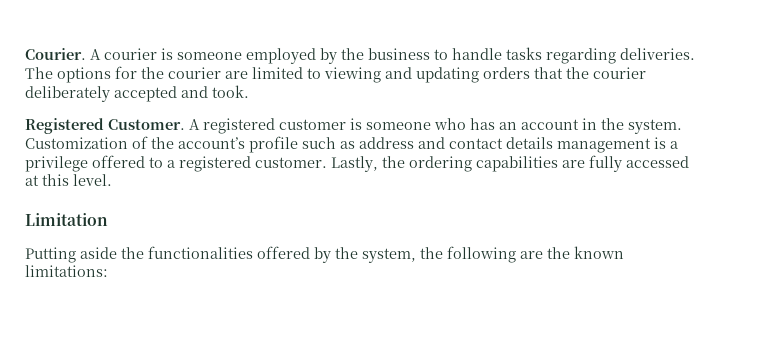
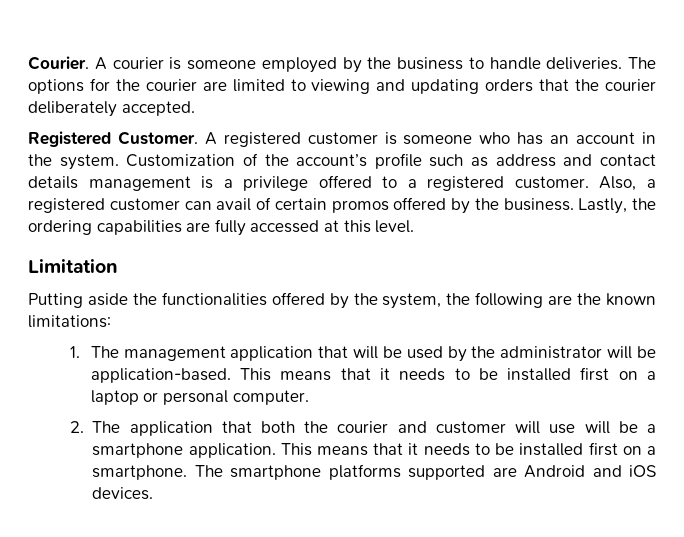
- A courier is someone employed by the business to handle tasks regarding deliveries.
+ A courier is someone employed by the business to handle deliveries.
- The options for the courier are limited to viewing and updating orders that the courier deliberately accepted and took.
+ The options for the courier are limited to viewing and updating orders that the courier deliberately accepted.
+ Also, a registered customer can avail of certain promos offered by the business.
+ 1. The management application that will be used by the administrator will be application-based. This means that it needs to be installed first on a laptop or personal computer.
+ 2. The application that both the courier and customer will use will be a smartphone application. This means that it needs to be installed first on a smartphone. The smartphone platforms supported are Android and iOS devices.

